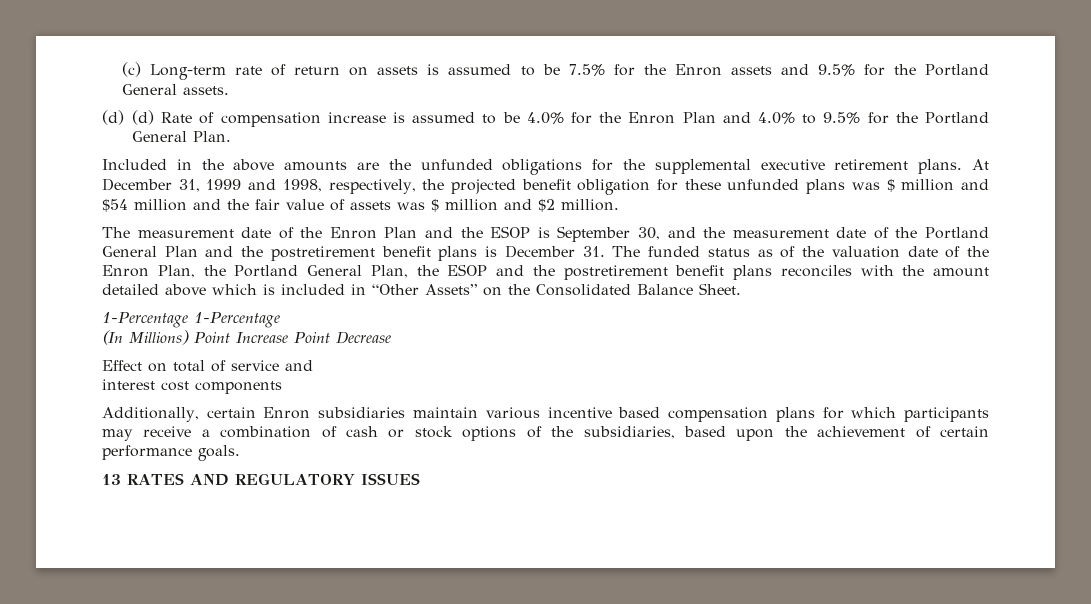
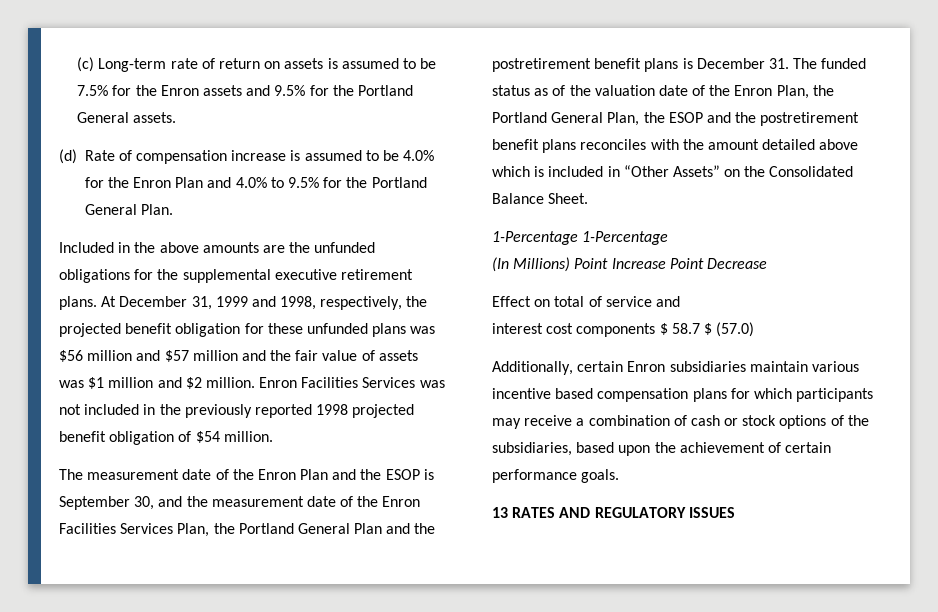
- (d) (d) Rate of compensation increase is assumed to be 4.0% for the Enron Plan and 4.0% to 9.5% for the Portland General Plan.
+ (d) Rate of compensation increase is assumed to be 4.0% for the Enron Plan and 4.0% to 9.5% for the Portland General Plan.
- At December 31, 1999 and 1998, respectively, the projected benefit obligation for these unfunded plans was $ million and $54 million and the fair value of assets was $ million and $2 million.
+ At December 31, 1999 and 1998, respectively, the projected benefit obligation for these unfunded plans was $56 million and $57 million and the fair value of assets was $1 million and $2 million. Enron Facilities Services was not included in the previously reported 1998 projected benefit obligation of $54 million.
- The measurement date of the Enron Plan and the ESOP is September 30, and the measurement date of the Portland General Plan and the postretirement benefit plans is December 31. The funded status as of the valuation date of the Enron Plan, the Portland General Plan, the ESOP and the postretirement benefit plans reconciles with the amount detailed above which is included in “Other Assets” on the Consolidated Balance Sheet.
+ The measurement date of the Enron Plan and the ESOP is September 30, and the measurement date of the Enron Facilities Services Plan, the Portland General Plan and the postretirement benefit plans is December 31. The funded status as of the valuation date of the Enron Plan, the Portland General Plan, the ESOP and the postretirement benefit plans reconciles with the amount detailed above which is included in “Other Assets” on the Consolidated Balance Sheet.
- interest cost components
+ interest cost components $ 58.7 $ (57.0)

